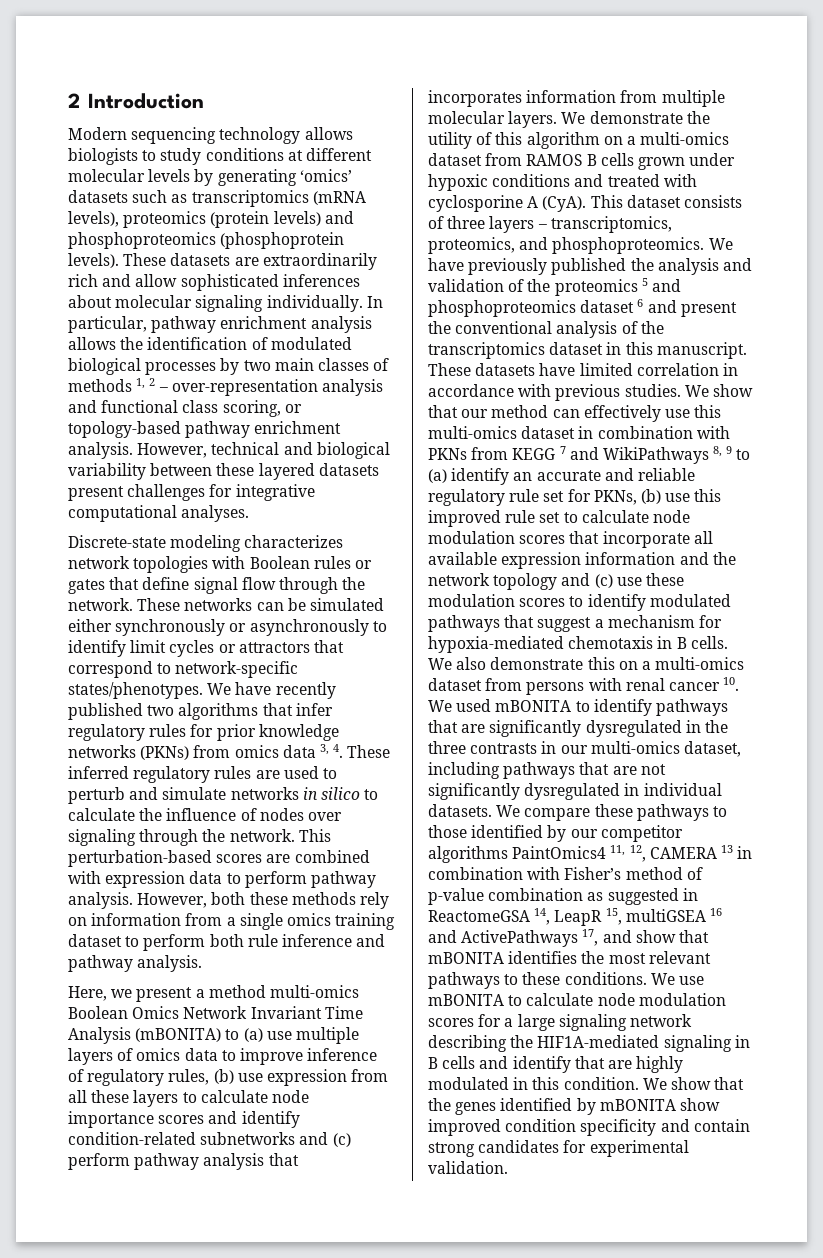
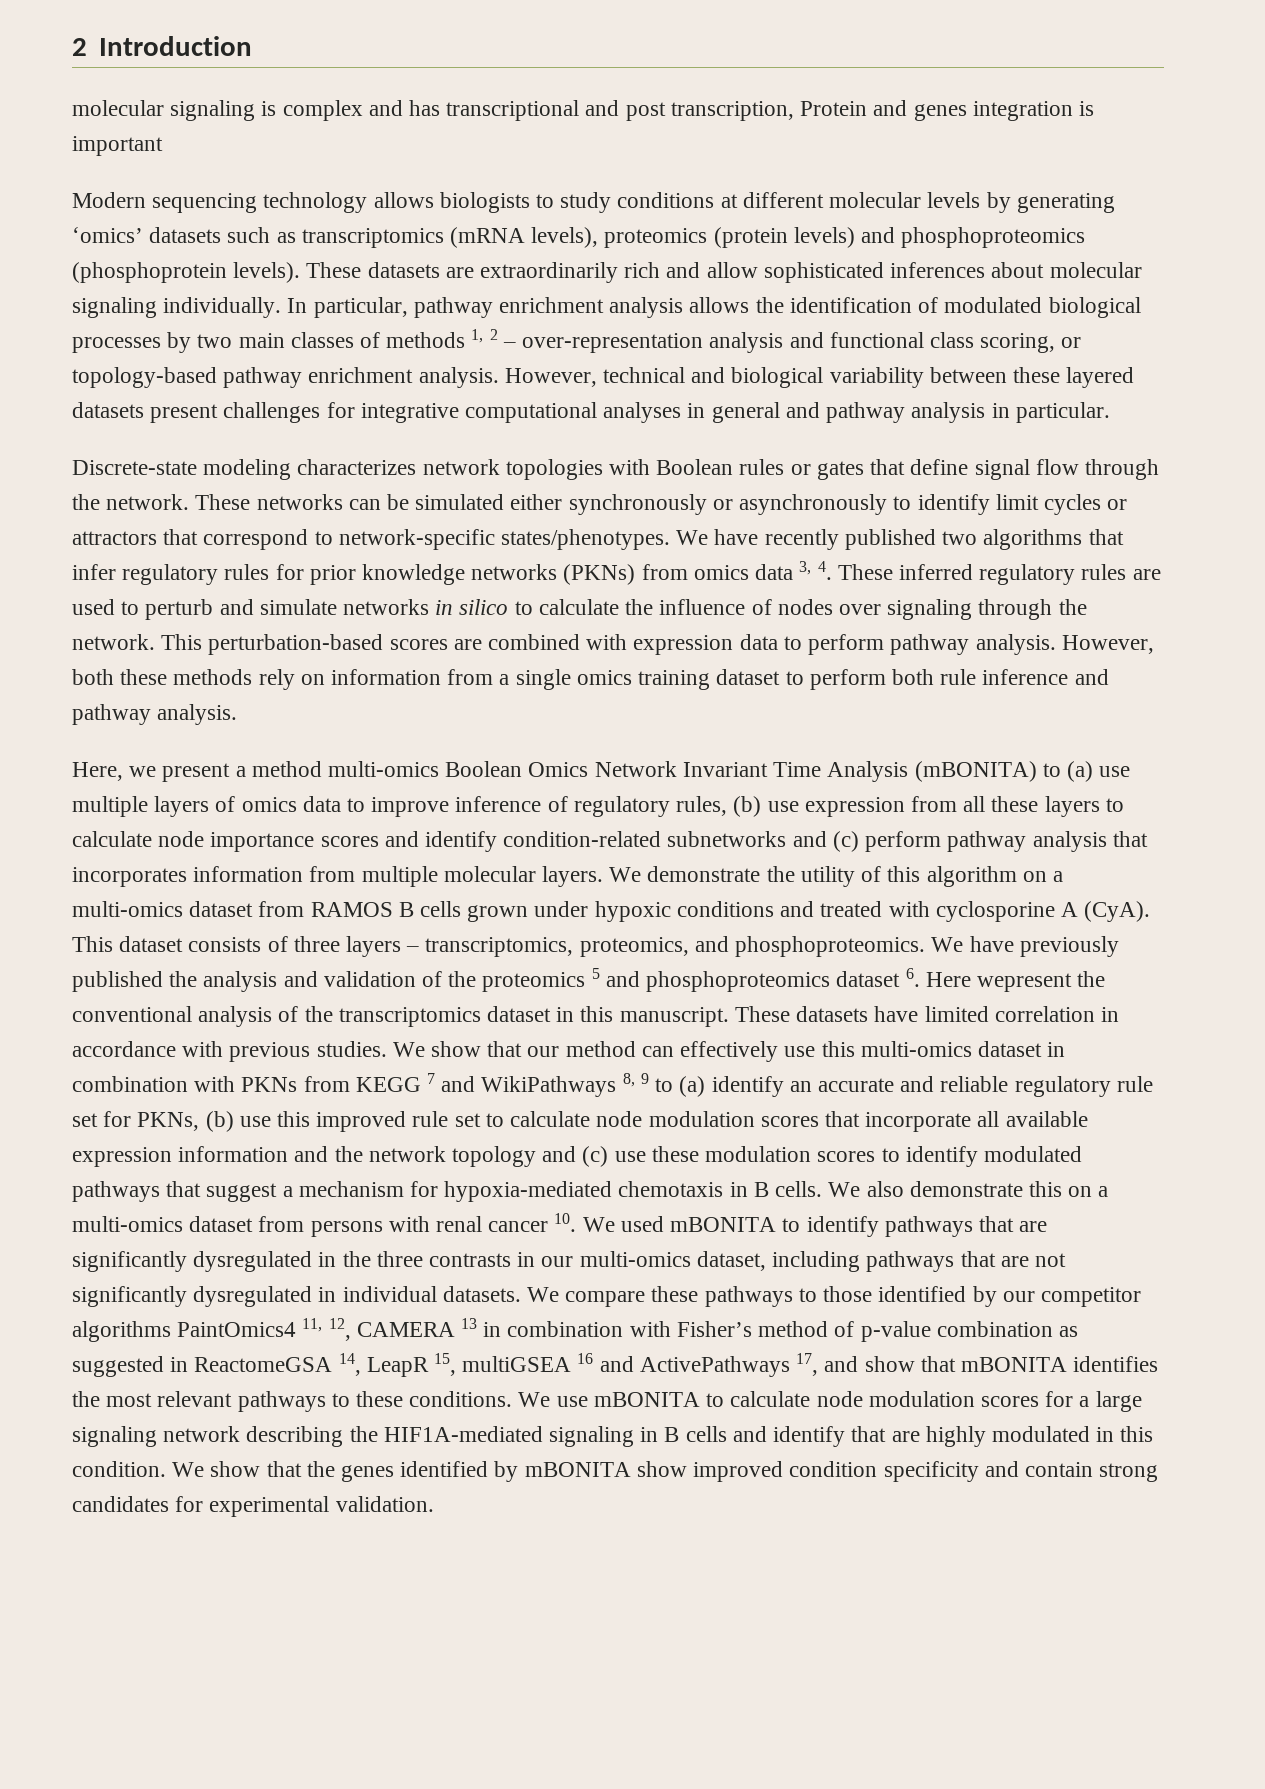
+ molecular signaling is complex and has transcriptional and post transcription, Protein and genes integration is important
- However, technical and biological variability between these layered datasets present challenges for integrative computational analyses.
+ However, technical and biological variability between these layered datasets present challenges for integrative computational analyses in general and pathway analysis in particular.
- We have previously published the analysis and validation of the proteomics 5 and phosphoproteomics dataset 6 and present the conventional analysis of the transcriptomics dataset in this manuscript.
+ We have previously published the analysis and validation of the proteomics 5 and phosphoproteomics dataset 6. Here wepresent the conventional analysis of the transcriptomics dataset in this manuscript.

